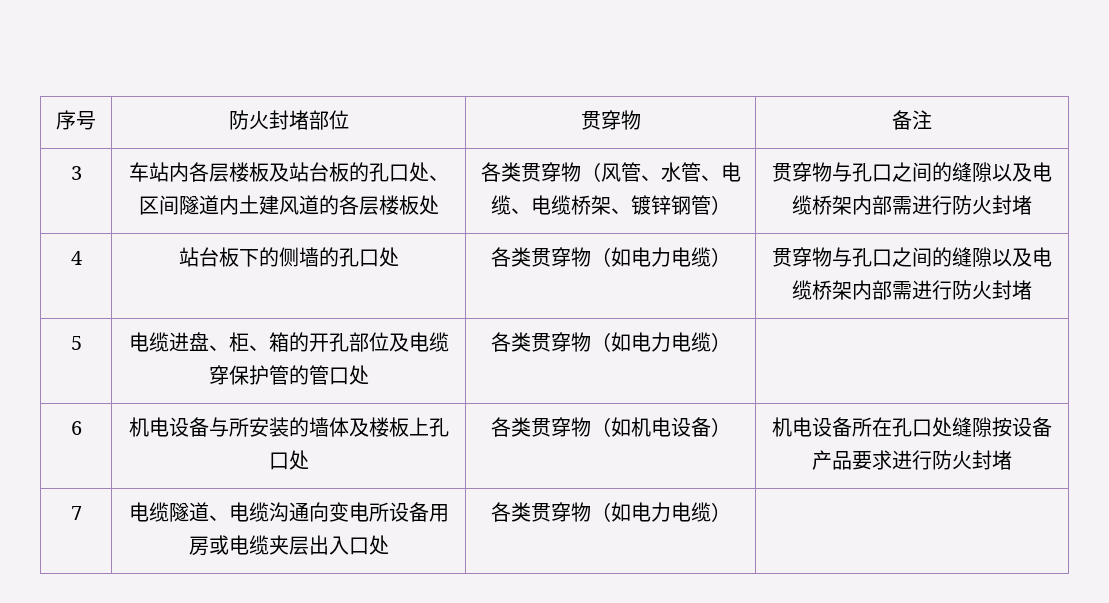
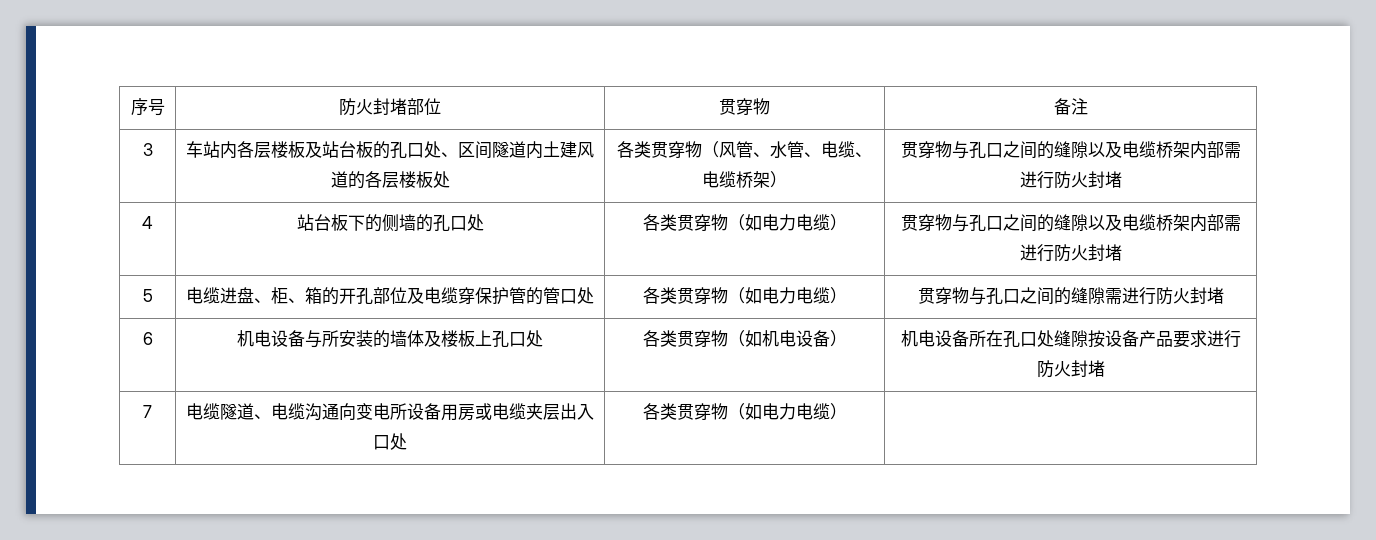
- 各类贯穿物（风管、水管、电缆、电缆桥架、镀锌钢管）
+ 各类贯穿物（风管、水管、电缆、电缆桥架）
- 5 | 电缆进盘、柜、箱的开孔部位及电缆穿保护管的管口处 | 各类贯穿物（如电力电缆） |
+ 5 | 电缆进盘、柜、箱的开孔部位及电缆穿保护管的管口处 | 各类贯穿物（如电力电缆） | 贯穿物与孔口之间的缝隙需进行防火封堵

